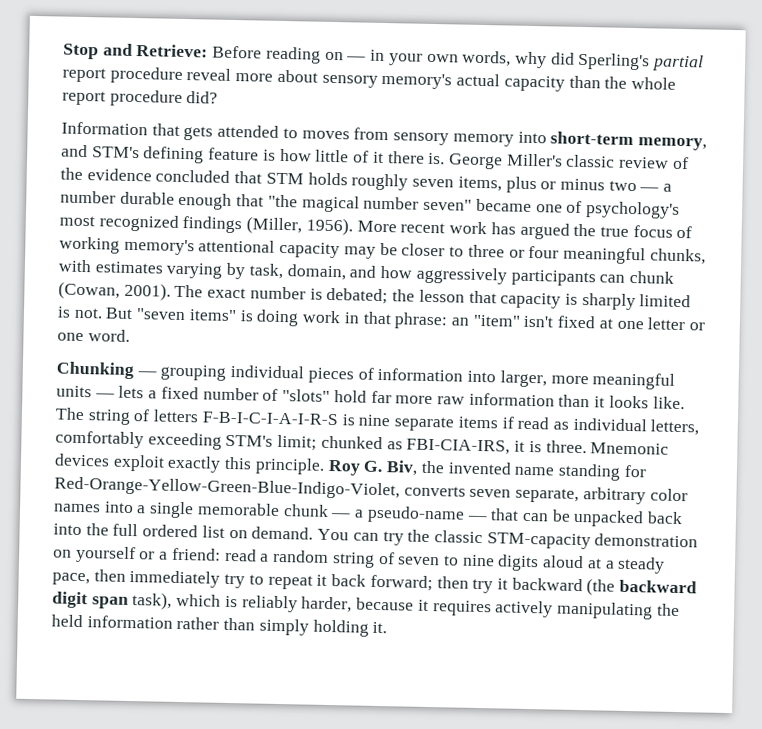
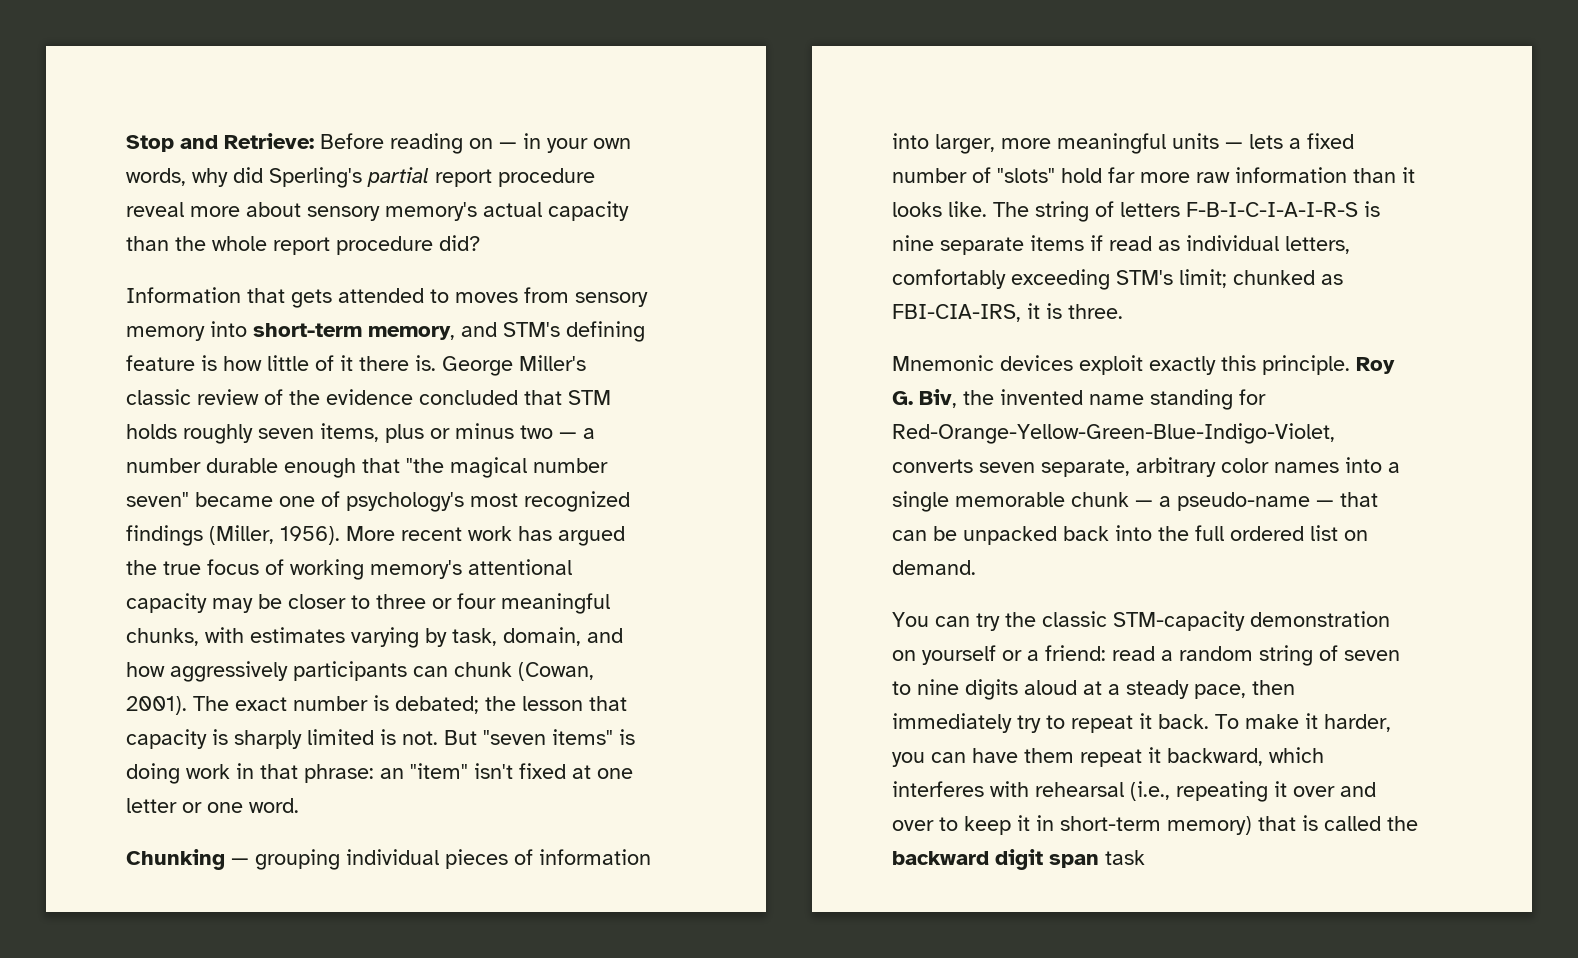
- The string of letters F-B-I-C-I-A-I-R-S is nine separate items if read as individual letters, comfortably exceeding STM's limit; chunked as FBI-CIA-IRS, it is three. Mnemonic devices exploit exactly this principle.
+ The string of letters F-B-I-C-I-A-I-R-S is nine separate items if read as individual letters, comfortably exceeding STM's limit; chunked as FBI-CIA-IRS, it is three.
+ Mnemonic devices exploit exactly this principle.
- Roy G. Biv, the invented name standing for Red-Orange-Yellow-Green-Blue-Indigo-Violet, converts seven separate, arbitrary color names into a single memorable chunk — a pseudo-name — that can be unpacked back into the full ordered list on demand. You can try the classic STM-capacity demonstration on yourself or a friend:
+ Roy G. Biv, the invented name standing for Red-Orange-Yellow-Green-Blue-Indigo-Violet, converts seven separate, arbitrary color names into a single memorable chunk — a pseudo-name — that can be unpacked back into the full ordered list on demand.
+ You can try the classic STM-capacity demonstration on yourself or a friend:
- read a random string of seven to nine digits aloud at a steady pace, then immediately try to repeat it back forward; then try it backward (the backward digit span task), which is reliably harder, because it requires actively manipulating the held information rather than simply holding it.
+ read a random string of seven to nine digits aloud at a steady pace, then immediately try to repeat it back. To make it harder, you can have them repeat it backward, which interferes with rehearsal (i.e., repeating it over and over to keep it in short-term memory) that is called the backward digit span task

